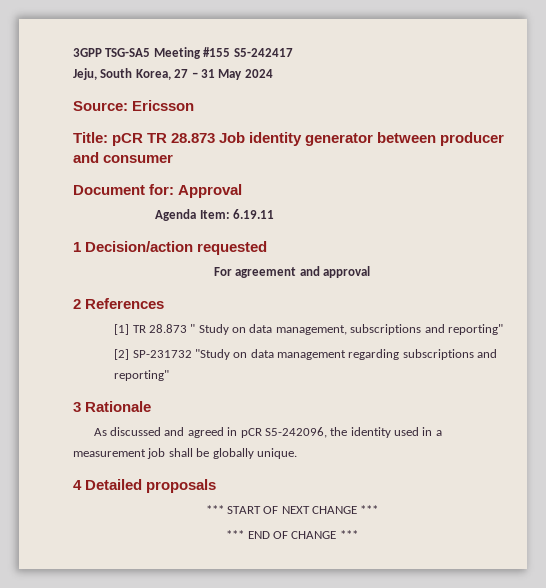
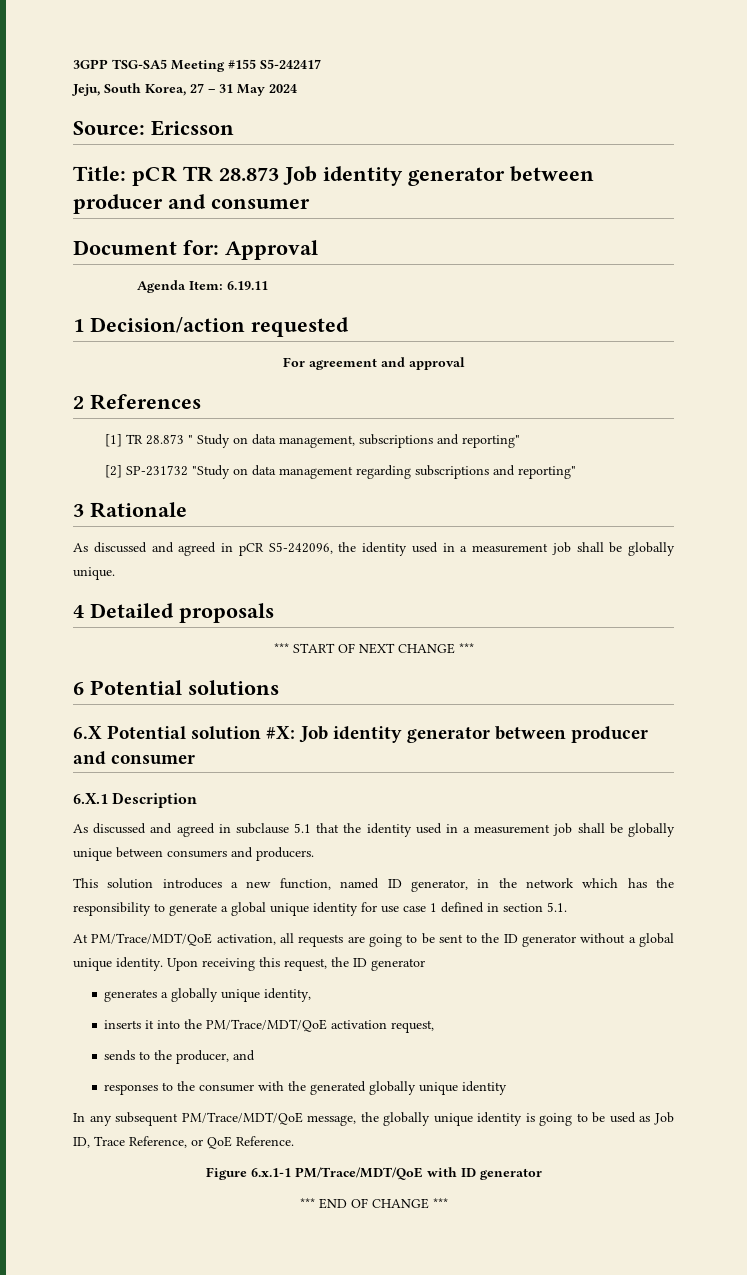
+ 6 Potential solutions
+ 6.X Potential solution #X: Job identity generator between producer and consumer
+ 6.X.1 Description
+ As discussed and agreed in subclause 5.1 that the identity used in a measurement job shall be globally unique between consumers and producers.
+ This solution introduces a new function, named ID generator, in the network which has the responsibility to generate a global unique identity for use case 1 defined in section 5.1.
+ At PM/Trace/MDT/QoE activation, all requests are going to be sent to the ID generator without a global unique identity. Upon receiving this request, the ID generator
+ generates a globally unique identity,
+ inserts it into the PM/Trace/MDT/QoE activation request,
+ sends to the producer, and
+ responses to the consumer with the generated globally unique identity
+ In any subsequent PM/Trace/MDT/QoE message, the globally unique identity is going to be used as Job ID, Trace Reference, or QoE Reference.
+ Figure 6.x.1-1 PM/Trace/MDT/QoE with ID generator

